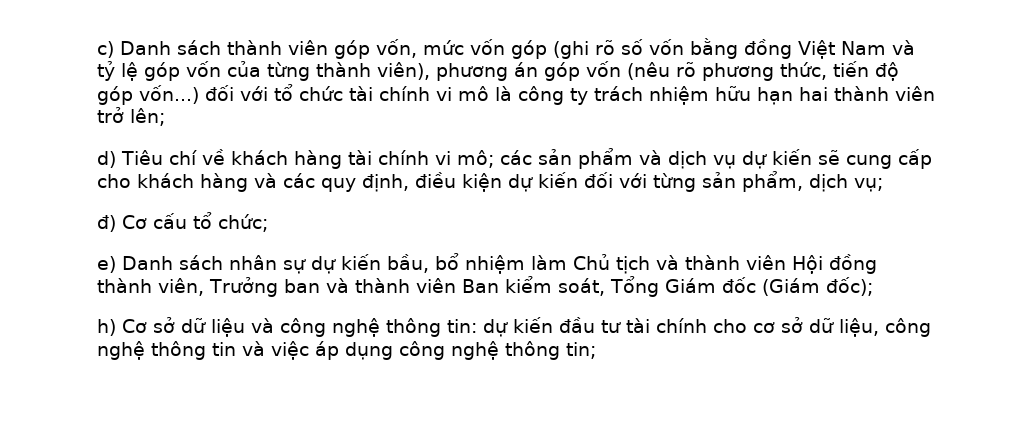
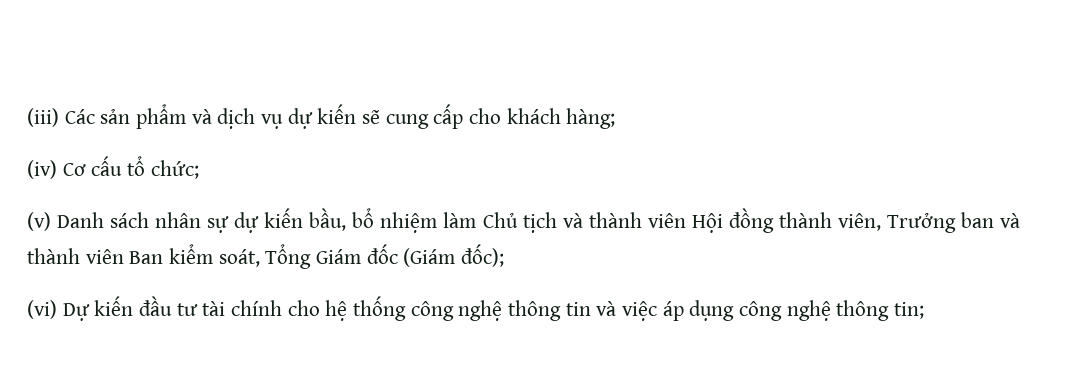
- c) Danh sách thành viên góp vốn, mức vốn góp (ghi rõ số vốn bằng đồng Việt Nam và tỷ lệ góp vốn của từng thành viên), phương án góp vốn (nêu rõ phương thức, tiến độ góp vốn...) đối với tổ chức tài chính vi mô là công ty trách nhiệm hữu hạn hai thành viên trở lên;
- d) Tiêu chí về khách hàng tài chính vi mô; các sản phẩm và dịch vụ dự kiến sẽ cung cấp cho khách hàng và các quy định, điều kiện dự kiến đối với từng sản phẩm, dịch vụ;
- đ) Cơ cấu tổ chức;
+ (iii) Các sản phẩm và dịch vụ dự kiến sẽ cung cấp cho khách hàng;
+ (iv) Cơ cấu tổ chức;
- e) Danh sách nhân sự dự kiến bầu, bổ nhiệm làm Chủ tịch và thành viên Hội đồng thành viên, Trưởng ban và thành viên Ban kiểm soát, Tổng Giám đốc (Giám đốc);
+ (v) Danh sách nhân sự dự kiến bầu, bổ nhiệm làm Chủ tịch và thành viên Hội đồng thành viên, Trưởng ban và thành viên Ban kiểm soát, Tổng Giám đốc (Giám đốc);
- h) Cơ sở dữ liệu và công nghệ thông tin: dự kiến đầu tư tài chính cho cơ sở dữ liệu, công nghệ thông tin và việc áp dụng công nghệ thông tin;
+ (vi) Dự kiến đầu tư tài chính cho hệ thống công nghệ thông tin và việc áp dụng công nghệ thông tin;

